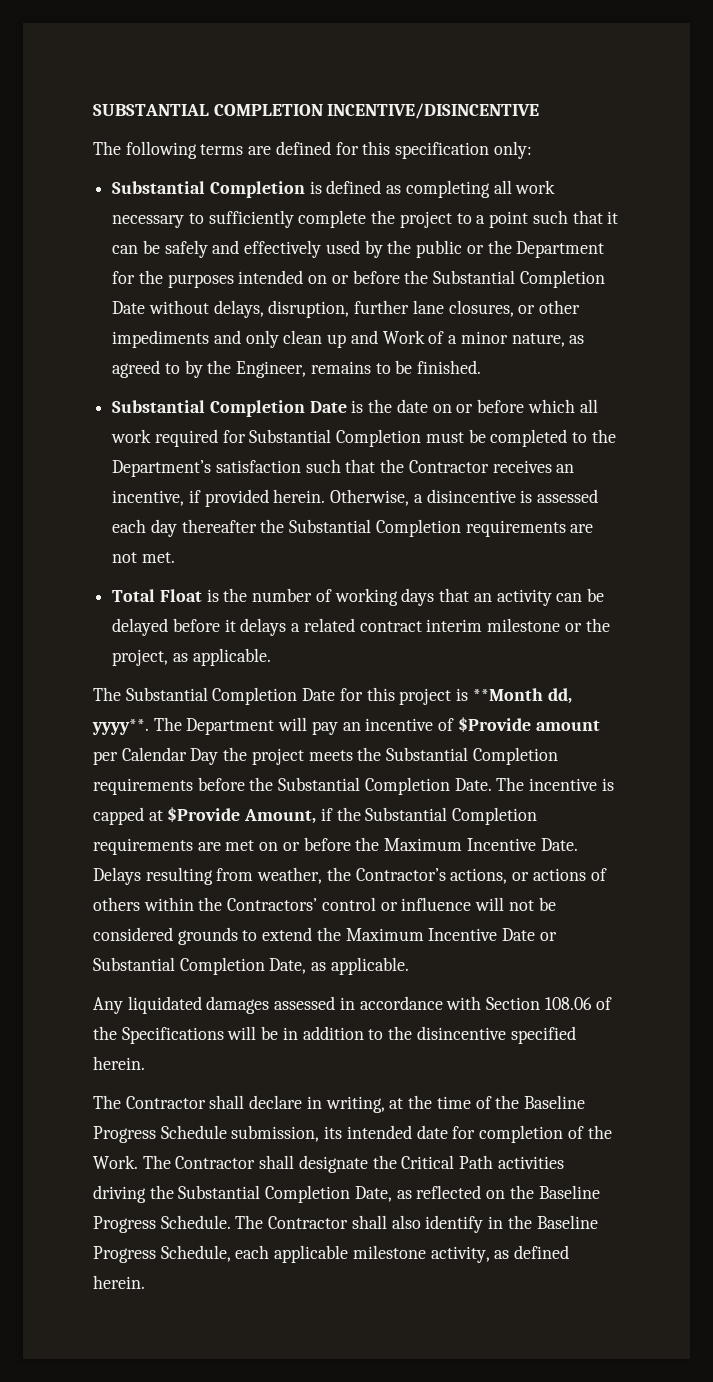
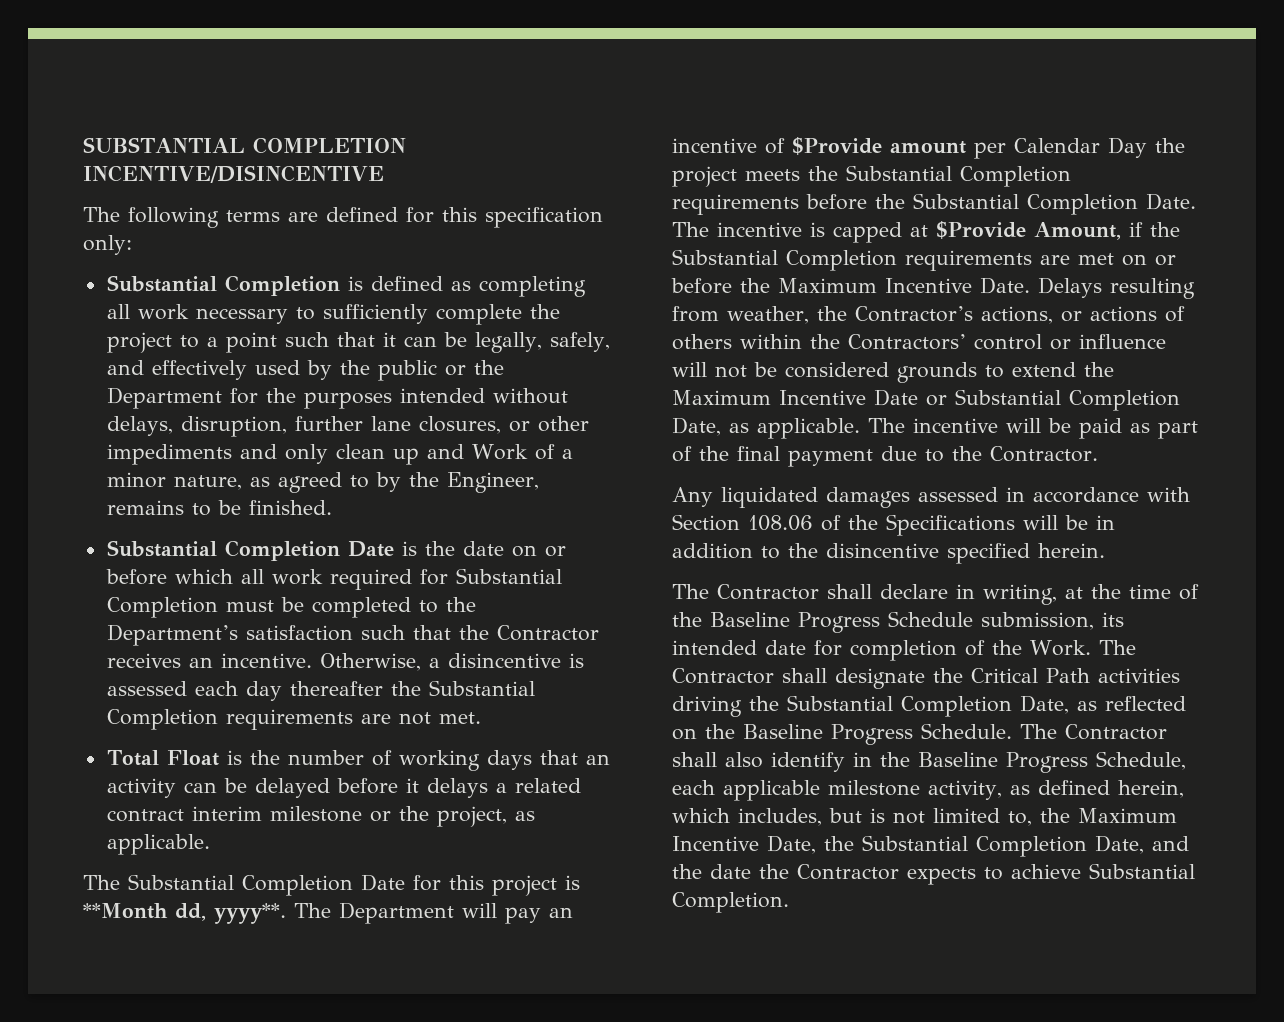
- Substantial Completion is defined as completing all work necessary to sufficiently complete the project to a point such that it can be safely and effectively used by the public or the Department for the purposes intended on or before the Substantial Completion Date without delays, disruption, further lane closures, or other impediments and only clean up and Work of a minor nature, as agreed to by the Engineer, remains to be finished.
+ Substantial Completion is defined as completing all work necessary to sufficiently complete the project to a point such that it can be legally, safely, and effectively used by the public or the Department for the purposes intended without delays, disruption, further lane closures, or other impediments and only clean up and Work of a minor nature, as agreed to by the Engineer, remains to be finished.
- Substantial Completion Date is the date on or before which all work required for Substantial Completion must be completed to the Department’s satisfaction such that the Contractor receives an incentive, if provided herein.
+ Substantial Completion Date is the date on or before which all work required for Substantial Completion must be completed to the Department’s satisfaction such that the Contractor receives an incentive.
+ The incentive will be paid as part of the final payment due to the Contractor.
- The Contractor shall also identify in the Baseline Progress Schedule, each applicable milestone activity, as defined herein.
+ The Contractor shall also identify in the Baseline Progress Schedule, each applicable milestone activity, as defined herein, which includes, but is not limited to, the Maximum Incentive Date, the Substantial Completion Date, and the date the Contractor expects to achieve Substantial Completion.

